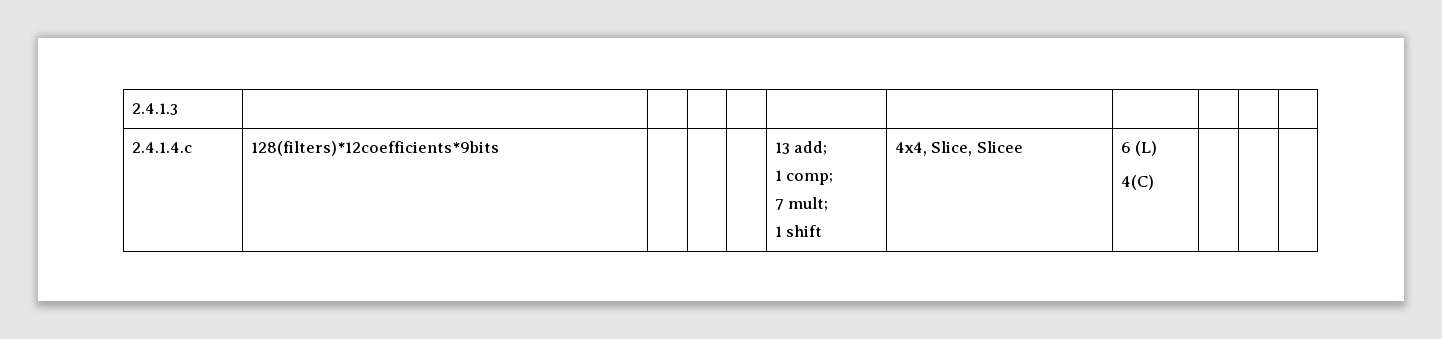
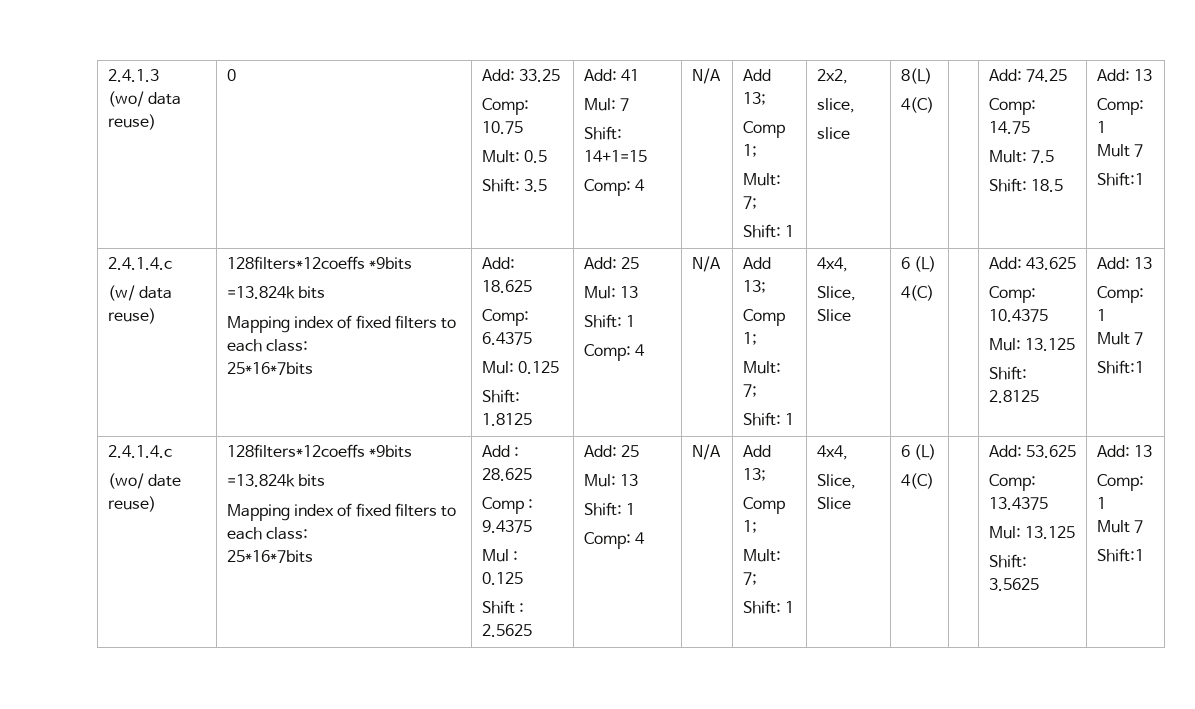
- 2.4.1.4.c | 128(filters)*12coefficients*9bits | | | | 13 add;
- 1 comp;
- 7 mult;
- 1 shift | 4x4, Slice, Slicee | 6 (L)
- 4(C) | | |
+ (wo/ data reuse) | 0 | Add: 33.25
+ Comp: 10.75
+ Mult: 0.5
+ Shift: 3.5 | Add: 41
+ Mul: 7
+ Shift: 14+1=15
+ Comp: 4 | N/A | Add 13;
+ Comp 1;
+ Mult: 7;
+ Shift: 1 | 2x2,
+ slice,
+ slice | 8(L)
+ 4(C) | | Add: 74.25
+ Comp: 14.75
+ Mult: 7.5
+ Shift: 18.5 | Add: 13
+ Comp: 1
+ Mult 7
+ Shift:1
+ 2.4.1.4.c
+ (w/ data reuse) | 128filters*12coeffs *9bits
+ =13.824k bits
+ Mapping index of fixed filters to each class:
+ 25*16*7bits | Add: 18.625
+ Comp: 6.4375
+ Mul: 0.125
+ Shift: 1.8125 | Add: 25
+ Mul: 13
+ Shift: 1
+ Comp: 4 | N/A | Add 13;
+ Comp 1;
+ Mult: 7;
+ Shift: 1 | 4x4,
+ Slice, Slice | 6 (L)
+ 4(C) | | Add: 43.625
+ Comp: 10.4375
+ Mul: 13.125
+ Shift: 2.8125 | Add: 13
+ Comp: 1
+ Mult 7
+ Shift:1
+ 2.4.1.4.c
+ (wo/ date reuse) | 128filters*12coeffs *9bits
+ =13.824k bits
+ Mapping index of fixed filters to each class:
+ 25*16*7bits | Add : 28.625
+ Comp : 9.4375
+ Mul : 0.125
+ Shift : 2.5625 | Add: 25
+ Mul: 13
+ Shift: 1
+ Comp: 4 | N/A | Add 13;
+ Comp 1;
+ Mult: 7;
+ Shift: 1 | 4x4,
+ Slice, Slice | 6 (L)
+ 4(C) | | Add: 53.625
+ Comp: 13.4375
+ Mul: 13.125
+ Shift: 3.5625 | Add: 13
+ Comp: 1
+ Mult 7
+ Shift:1

